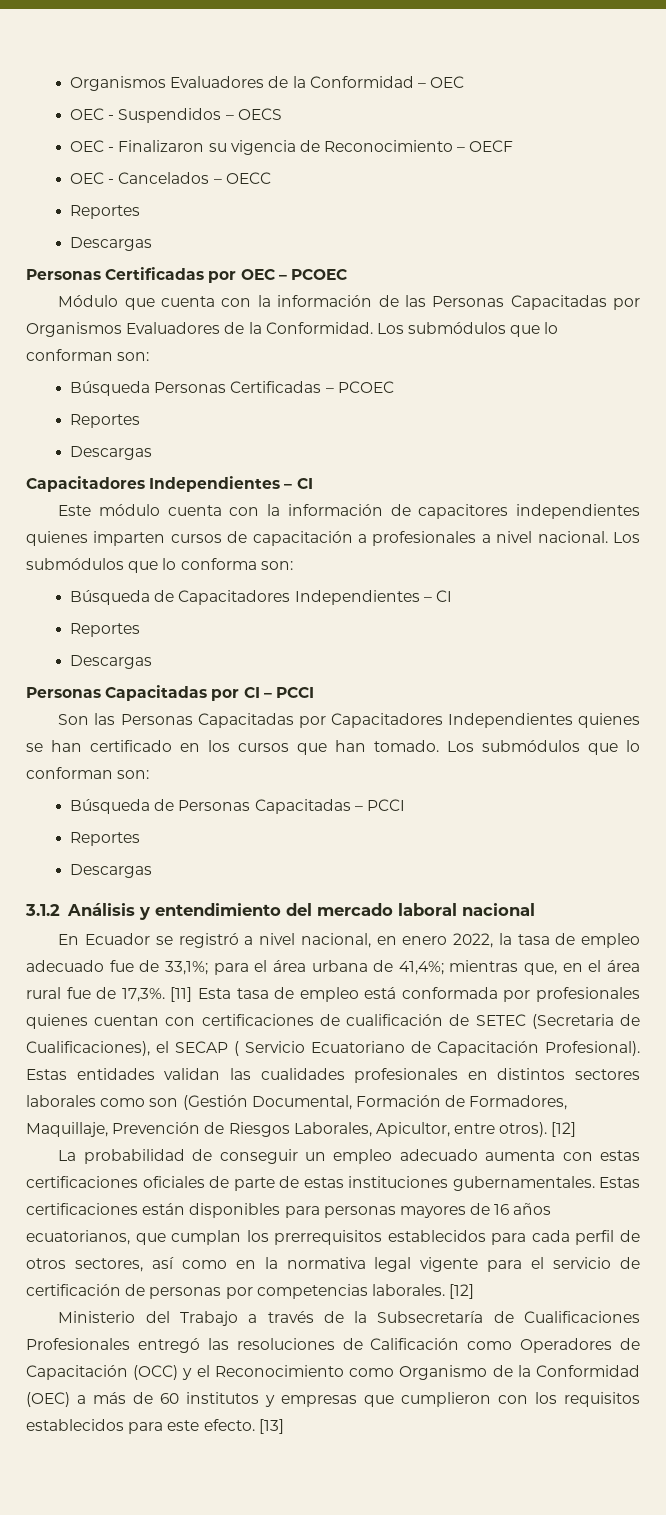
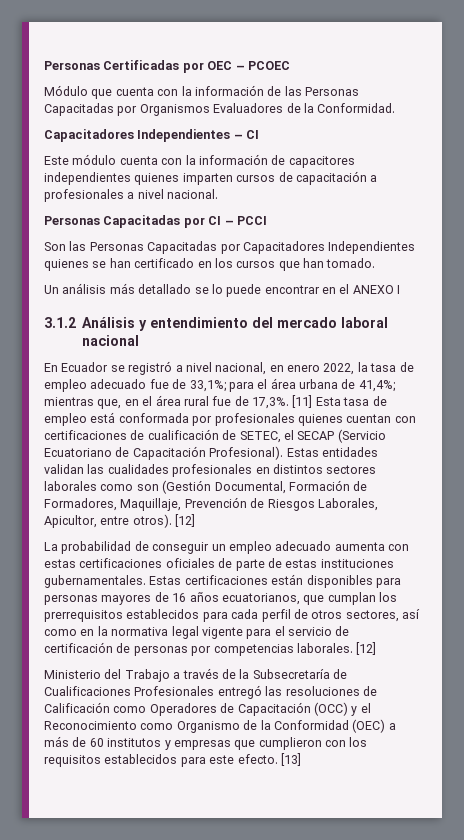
- Organismos Evaluadores de la Conformidad – OEC
- OEC - Suspendidos – OECS
- OEC - Finalizaron su vigencia de Reconocimiento – OECF
- OEC - Cancelados – OECC
- Reportes
- Descargas
- Módulo que cuenta con la información de las Personas Capacitadas por Organismos Evaluadores de la Conformidad. Los submódulos que lo conforman son:
- Búsqueda Personas Certificadas – PCOEC
- Reportes
- Descargas
+ Módulo que cuenta con la información de las Personas Capacitadas por Organismos Evaluadores de la Conformidad.
- Los submódulos que lo conforma son:
- Búsqueda de Capacitadores Independientes – CI
- Reportes
- Descargas
- Son las Personas Capacitadas por Capacitadores Independientes quienes se han certificado en los cursos que han tomado. Los submódulos que lo conforman son:
- Búsqueda de Personas Capacitadas – PCCI
- Reportes
- Descargas
+ Son las Personas Capacitadas por Capacitadores Independientes quienes se han certificado en los cursos que han tomado.
+ Un análisis más detallado se lo puede encontrar en el ANEXO I
- [11] Esta tasa de empleo está conformada por profesionales quienes cuentan con certificaciones de cualificación de SETEC (Secretaria de Cualificaciones), el SECAP ( Servicio Ecuatoriano de Capacitación Profesional).
+ [11] Esta tasa de empleo está conformada por profesionales quienes cuentan con certificaciones de cualificación de SETEC, el SECAP (Servicio Ecuatoriano de Capacitación Profesional).

